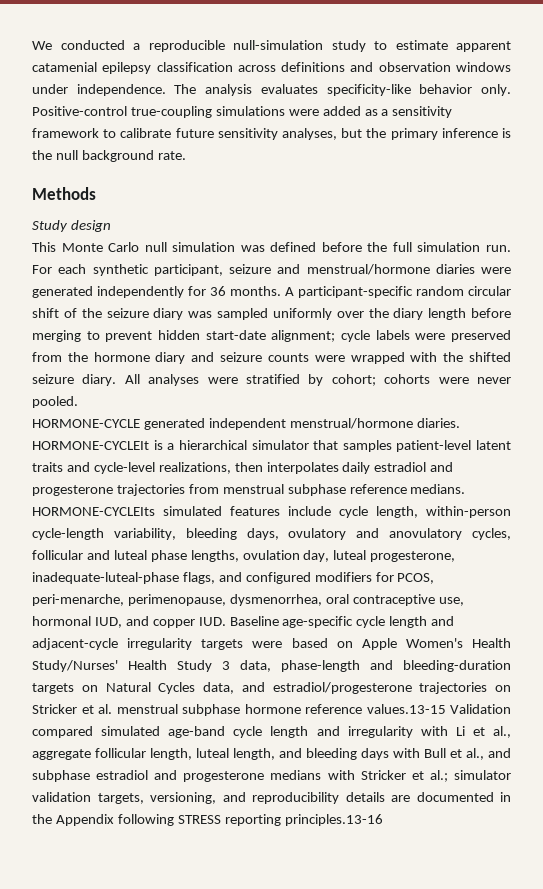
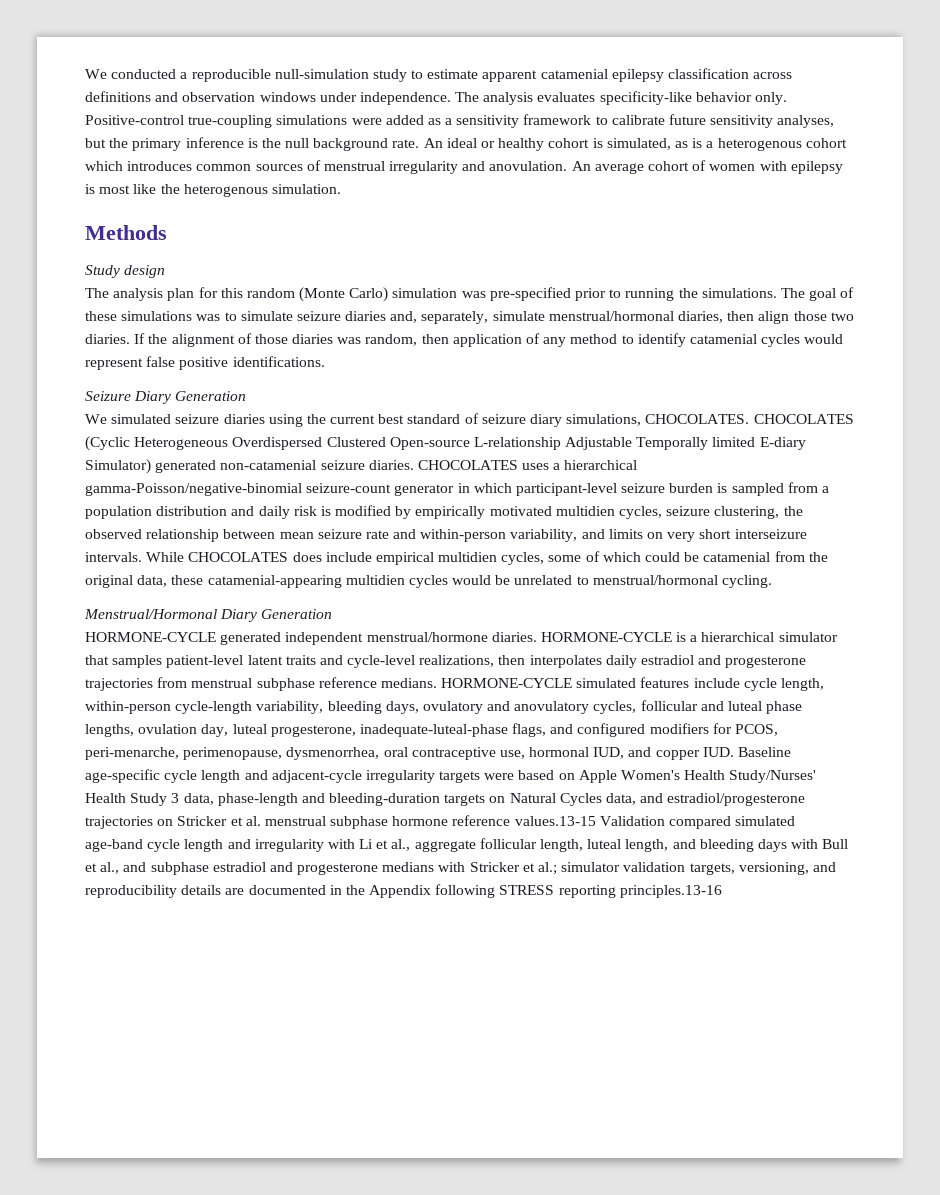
- Positive-control true-coupling simulations were added as a sensitivity framework to calibrate future sensitivity analyses, but the primary inference is the null background rate.
+ Positive-control true-coupling simulations were added as a sensitivity framework to calibrate future sensitivity analyses, but the primary inference is the null background rate. An ideal or healthy cohort is simulated, as is a heterogenous cohort which introduces common sources of menstrual irregularity and anovulation. An average cohort of women with epilepsy is most like the heterogenous simulation.
  Methods
  Study design
- This Monte Carlo null simulation was defined before the full simulation run. For each synthetic participant, seizure and menstrual/hormone diaries were generated independently for 36 months. A participant-specific random circular shift of the seizure diary was sampled uniformly over the diary length before merging to prevent hidden start-date alignment; cycle labels were preserved from the hormone diary and seizure counts were wrapped with the shifted seizure diary. All analyses were stratified by cohort; cohorts were never pooled.
+ The analysis plan for this random (Monte Carlo) simulation was pre-specified prior to running the simulations. The goal of these simulations was to simulate seizure diaries and, separately, simulate menstrual/hormonal diaries, then align those two diaries. If the alignment of those diaries was random, then application of any method to identify catamenial cycles would represent false positive identifications.
+ Seizure Diary Generation
+ We simulated seizure diaries using the current best standard of seizure diary simulations, CHOCOLATES. CHOCOLATES (Cyclic Heterogeneous Overdispersed Clustered Open-source L-relationship Adjustable Temporally limited E-diary Simulator) generated non-catamenial seizure diaries. CHOCOLATES uses a hierarchical gamma-Poisson/negative-binomial seizure-count generator in which participant-level seizure burden is sampled from a population distribution and daily risk is modified by empirically motivated multidien cycles, seizure clustering, the observed relationship between mean seizure rate and within-person variability, and limits on very short interseizure intervals. While CHOCOLATES does include empirical multidien cycles, some of which could be catamenial from the original data, these catamenial-appearing multidien cycles would be unrelated to menstrual/hormonal cycling.
+ Menstrual/Hormonal Diary Generation
- HORMONE-CYCLEIt is a hierarchical simulator that samples patient-level latent traits and cycle-level realizations, then interpolates daily estradiol and progesterone trajectories from menstrual subphase reference medians.
+ HORMONE-CYCLE is a hierarchical simulator that samples patient-level latent traits and cycle-level realizations, then interpolates daily estradiol and progesterone trajectories from menstrual subphase reference medians.
- HORMONE-CYCLEIts simulated features include cycle length, within-person cycle-length variability, bleeding days, ovulatory and anovulatory cycles, follicular and luteal phase lengths, ovulation day, luteal progesterone, inadequate-luteal-phase flags, and configured modifiers for PCOS, peri-menarche, perimenopause, dysmenorrhea, oral contraceptive use, hormonal IUD, and copper IUD. Baseline age-specific cycle length and adjacent-cycle irregularity targets were based on Apple Women's Health Study/Nurses' Health Study 3 data, phase-length and bleeding-duration targets on Natural Cycles data, and estradiol/progesterone trajectories on Stricker et al. menstrual subphase hormone reference values.13-15 Validation compared simulated age-band cycle length and irregularity with Li et al., aggregate follicular length, luteal length, and bleeding days with Bull et al., and subphase estradiol and progesterone medians with Stricker et al.;
+ HORMONE-CYCLE simulated features include cycle length, within-person cycle-length variability, bleeding days, ovulatory and anovulatory cycles, follicular and luteal phase lengths, ovulation day, luteal progesterone, inadequate-luteal-phase flags, and configured modifiers for PCOS, peri-menarche, perimenopause, dysmenorrhea, oral contraceptive use, hormonal IUD, and copper IUD. Baseline age-specific cycle length and adjacent-cycle irregularity targets were based on Apple Women's Health Study/Nurses' Health Study 3 data, phase-length and bleeding-duration targets on Natural Cycles data, and estradiol/progesterone trajectories on Stricker et al. menstrual subphase hormone reference values.13-15 Validation compared simulated age-band cycle length and irregularity with Li et al., aggregate follicular length, luteal length, and bleeding days with Bull et al., and subphase estradiol and progesterone medians with Stricker et al.;

